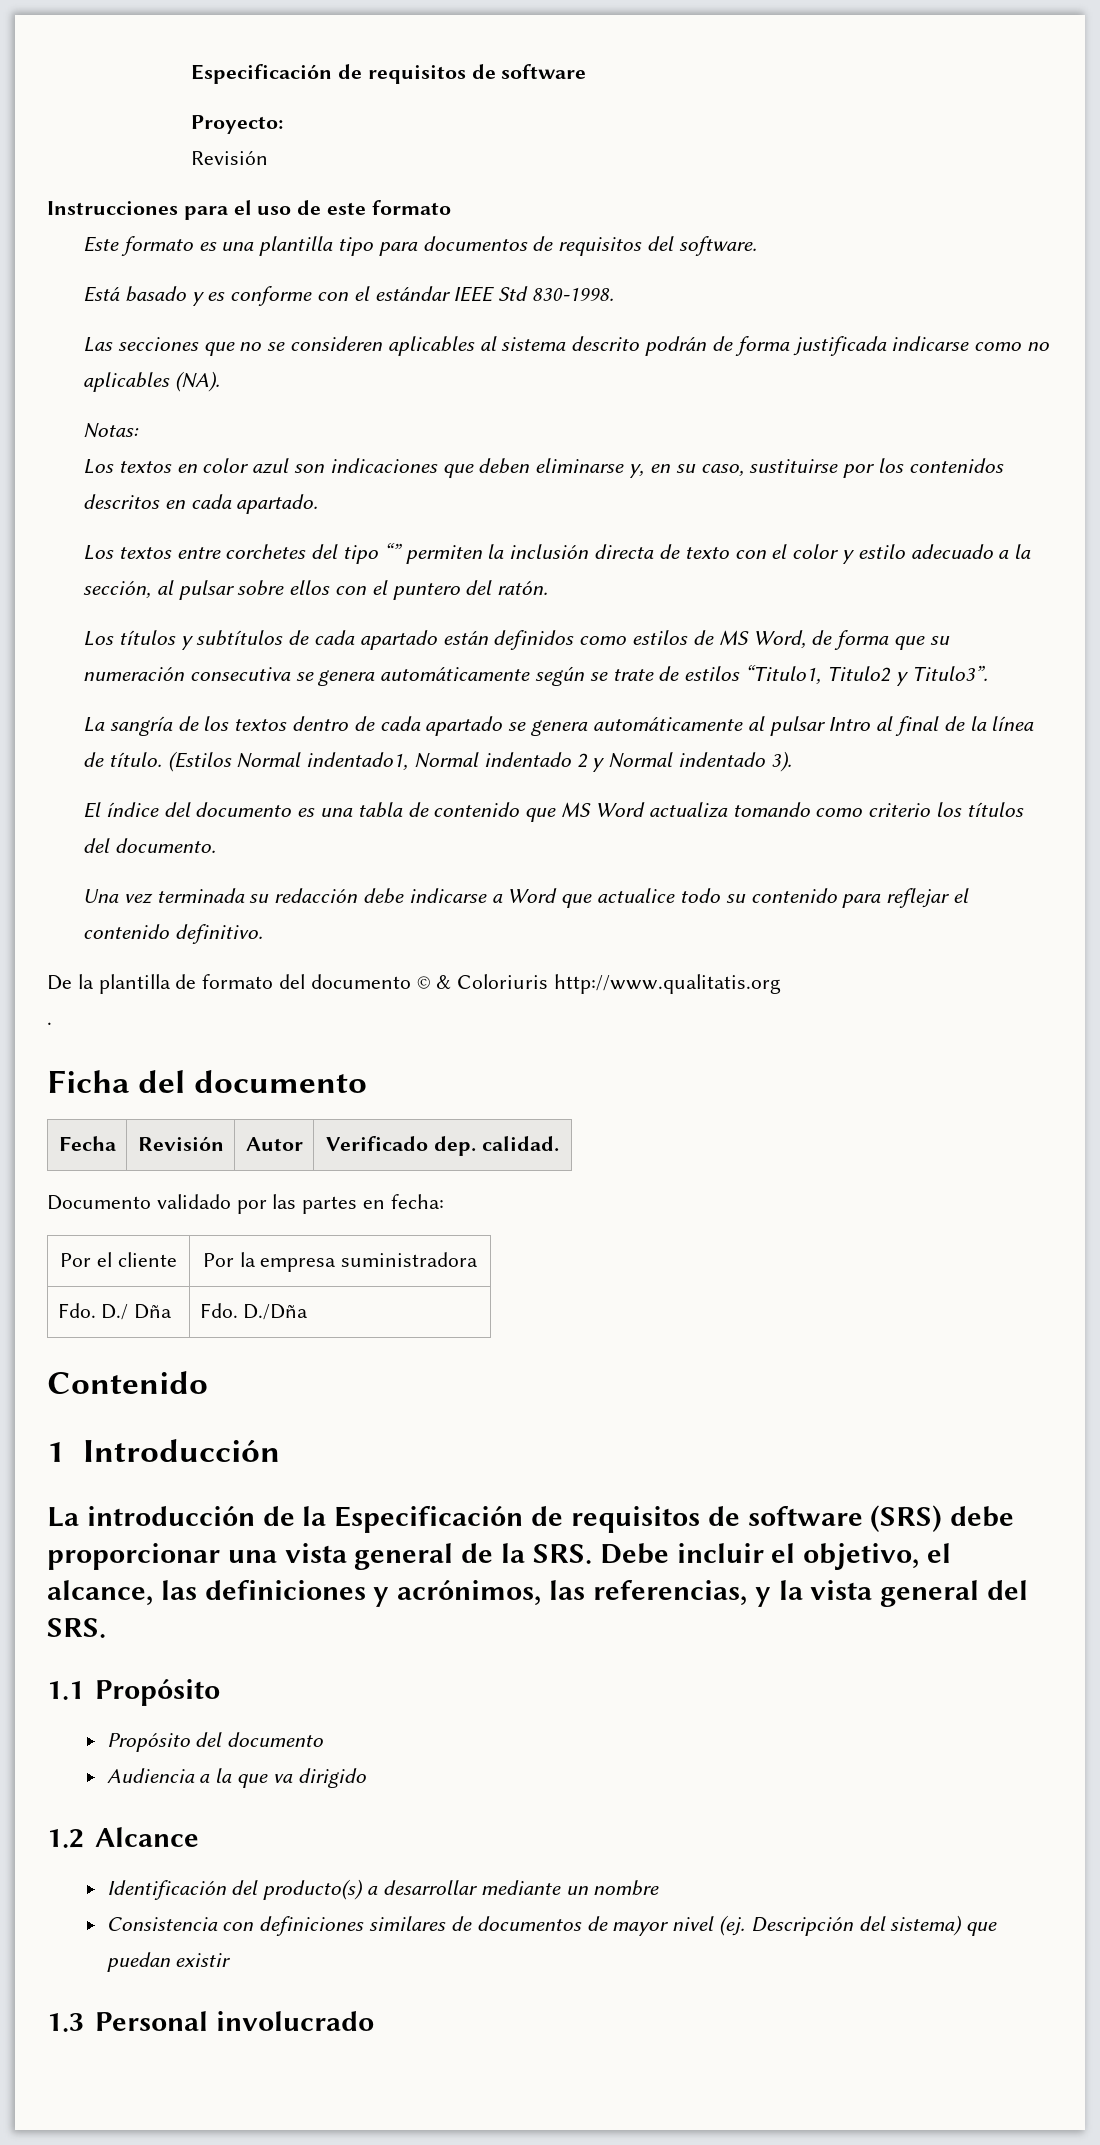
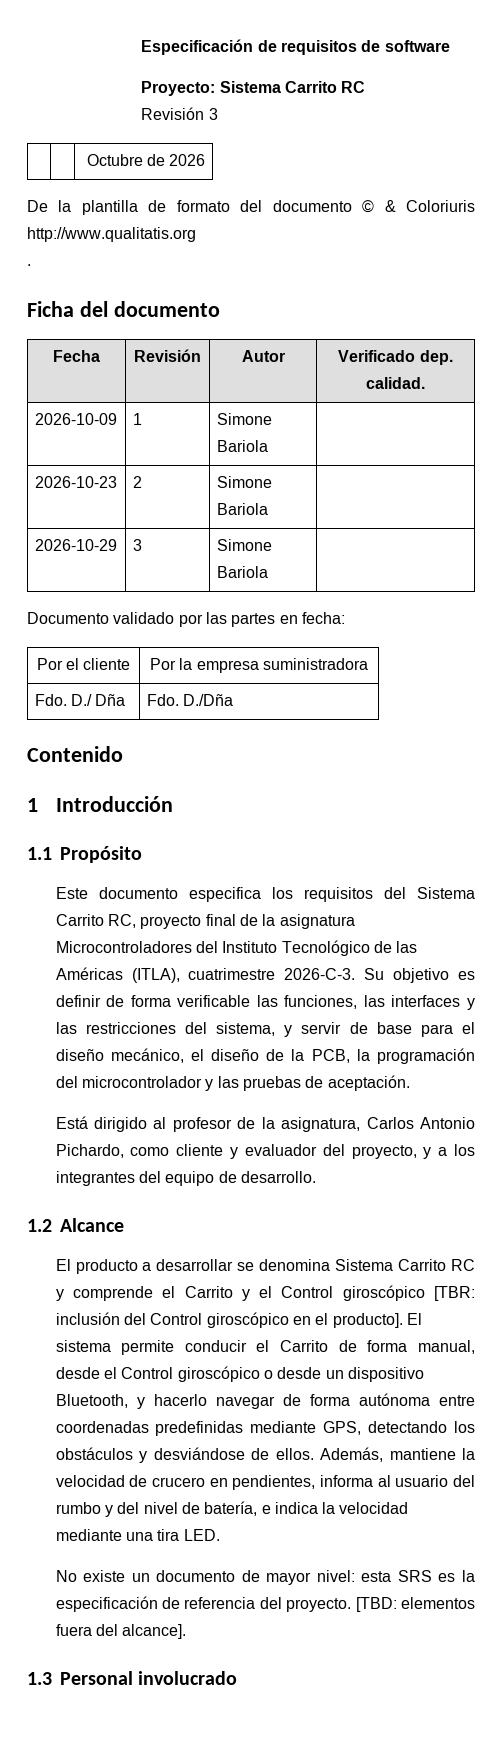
- Proyecto:
- Revisión
- Instrucciones para el uso de este formato
- Este formato es una plantilla tipo para documentos de requisitos del software.
- Está basado y es conforme con el estándar IEEE Std 830-1998.
- Las secciones que no se consideren aplicables al sistema descrito podrán de forma justificada indicarse como no aplicables (NA).
- Notas:
- Los textos en color azul son indicaciones que deben eliminarse y, en su caso, sustituirse por los contenidos descritos en cada apartado.
- Los textos entre corchetes del tipo “” permiten la inclusión directa de texto con el color y estilo adecuado a la sección, al pulsar sobre ellos con el puntero del ratón.
- Los títulos y subtítulos de cada apartado están definidos como estilos de MS Word, de forma que su numeración consecutiva se genera automáticamente según se trate de estilos “Titulo1, Titulo2 y Titulo3”.
- La sangría de los textos dentro de cada apartado se genera automáticamente al pulsar Intro al final de la línea de título. (Estilos Normal indentado1, Normal indentado 2 y Normal indentado 3).
- El índice del documento es una tabla de contenido que MS Word actualiza tomando como criterio los títulos del documento.
- Una vez terminada su redacción debe indicarse a Word que actualice todo su contenido para reflejar el contenido definitivo.
+ Proyecto: Sistema Carrito RC
+ Revisión 3
+ | | Octubre de 2026
+ 2026-10-09 | 1 | Simone Bariola |
+ 2026-10-23 | 2 | Simone Bariola |
+ 2026-10-29 | 3 | Simone Bariola |
- La introducción de la Especificación de requisitos de software (SRS) debe proporcionar una vista general de la SRS. Debe incluir el objetivo, el alcance, las definiciones y acrónimos, las referencias, y la vista general del SRS.
  1.1 Propósito
- Propósito del documento
- Audiencia a la que va dirigido
+ Este documento especifica los requisitos del Sistema Carrito RC, proyecto final de la asignatura Microcontroladores del Instituto Tecnológico de las Américas (ITLA), cuatrimestre 2026-C-3. Su objetivo es definir de forma verificable las funciones, las interfaces y las restricciones del sistema, y servir de base para el diseño mecánico, el diseño de la PCB, la programación del microcontrolador y las pruebas de aceptación.
+ Está dirigido al profesor de la asignatura, Carlos Antonio Pichardo, como cliente y evaluador del proyecto, y a los integrantes del equipo de desarrollo.
  1.2 Alcance
- Identificación del producto(s) a desarrollar mediante un nombre
- Consistencia con definiciones similares de documentos de mayor nivel (ej. Descripción del sistema) que puedan existir
+ El producto a desarrollar se denomina Sistema Carrito RC y comprende el Carrito y el Control giroscópico [TBR: inclusión del Control giroscópico en el producto]. El sistema permite conducir el Carrito de forma manual, desde el Control giroscópico o desde un dispositivo Bluetooth, y hacerlo navegar de forma autónoma entre coordenadas predefinidas mediante GPS, detectando los obstáculos y desviándose de ellos. Además, mantiene la velocidad de crucero en pendientes, informa al usuario del rumbo y del nivel de batería, e indica la velocidad mediante una tira LED.
+ No existe un documento de mayor nivel: esta SRS es la especificación de referencia del proyecto. [TBD: elementos fuera del alcance].

